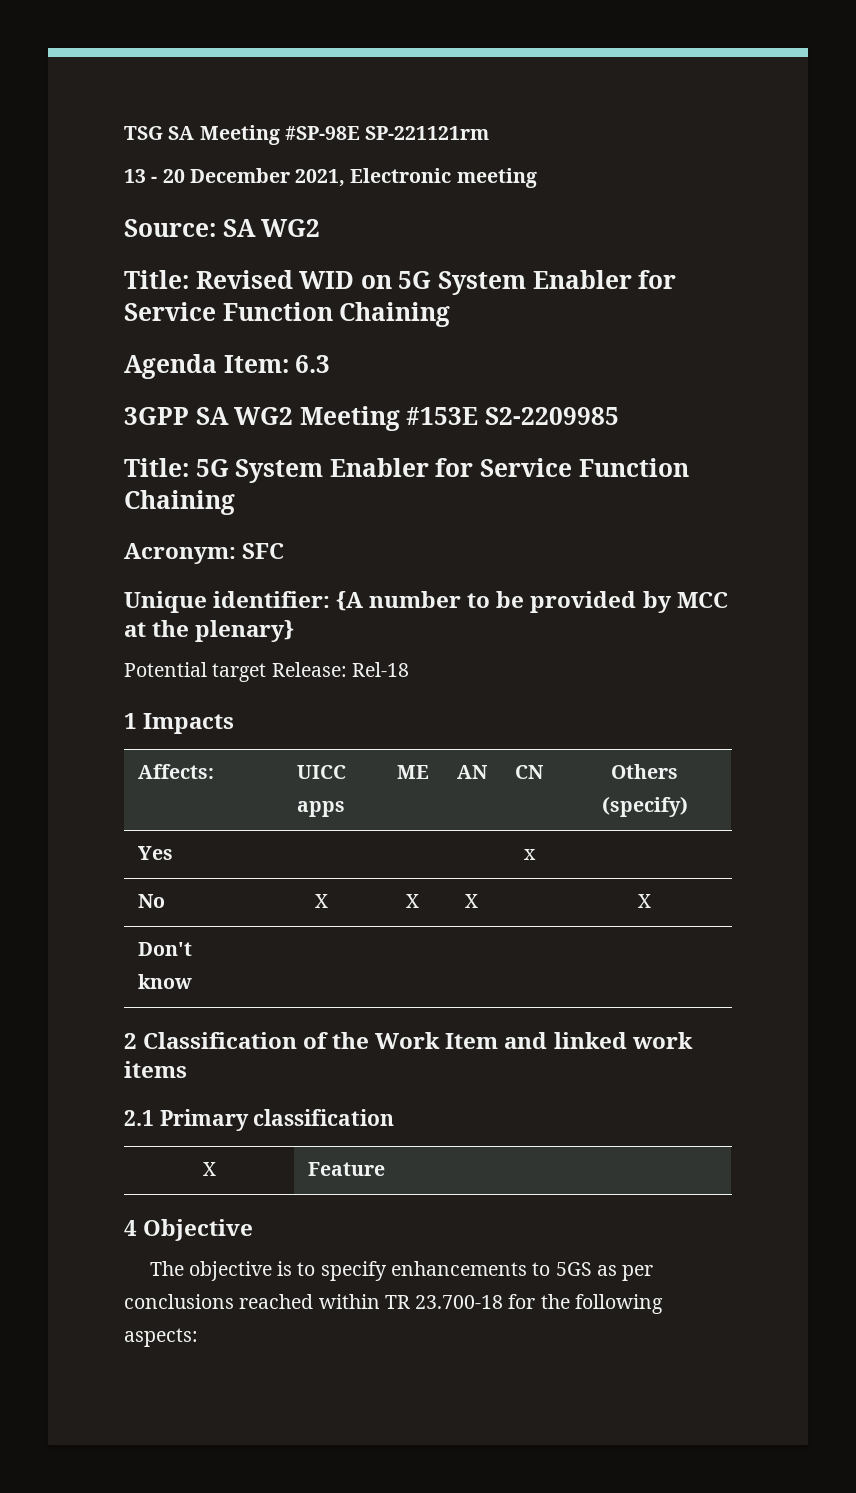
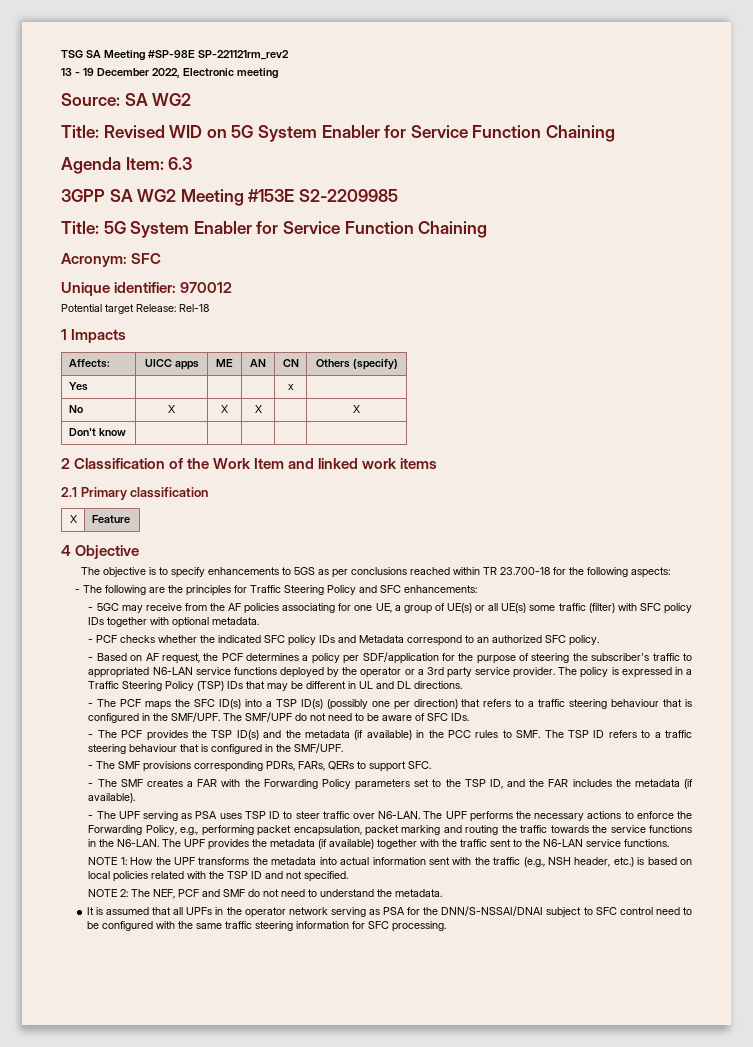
- TSG SA Meeting #SP-98E SP-221121rm
+ TSG SA Meeting #SP-98E SP-221121rm_rev2
- 13 - 20 December 2021, Electronic meeting
+ 13 - 19 December 2022, Electronic meeting
- Unique identifier: {A number to be provided by MCC at the plenary}
+ Unique identifier: 970012
+ - The following are the principles for Traffic Steering Policy and SFC enhancements:
+ - 5GC may receive from the AF policies associating for one UE, a group of UE(s) or all UE(s) some traffic (filter) with SFC policy IDs together with optional metadata.
+ - PCF checks whether the indicated SFC policy IDs and Metadata correspond to an authorized SFC policy.
+ - Based on AF request, the PCF determines a policy per SDF/application for the purpose of steering the subscriber's traffic to appropriated N6-LAN service functions deployed by the operator or a 3rd party service provider. The policy is expressed in a Traffic Steering Policy (TSP) IDs that may be different in UL and DL directions.
+ - The PCF maps the SFC ID(s) into a TSP ID(s) (possibly one per direction) that refers to a traffic steering behaviour that is configured in the SMF/UPF. The SMF/UPF do not need to be aware of SFC IDs.
+ - The PCF provides the TSP ID(s) and the metadata (if available) in the PCC rules to SMF. The TSP ID refers to a traffic steering behaviour that is configured in the SMF/UPF.
+ - The SMF provisions corresponding PDRs, FARs, QERs to support SFC.
+ - The SMF creates a FAR with the Forwarding Policy parameters set to the TSP ID, and the FAR includes the metadata (if available).
+ - The UPF serving as PSA uses TSP ID to steer traffic over N6-LAN. The UPF performs the necessary actions to enforce the Forwarding Policy, e.g., performing packet encapsulation, packet marking and routing the traffic towards the service functions in the N6-LAN. The UPF provides the metadata (if available) together with the traffic sent to the N6-LAN service functions.
+ NOTE 1: How the UPF transforms the metadata into actual information sent with the traffic (e.g., NSH header, etc.) is based on local policies related with the TSP ID and not specified.
+ NOTE 2: The NEF, PCF and SMF do not need to understand the metadata.
+ It is assumed that all UPFs in the operator network serving as PSA for the DNN/S-NSSAI/DNAI subject to SFC control need to be configured with the same traffic steering information for SFC processing.

